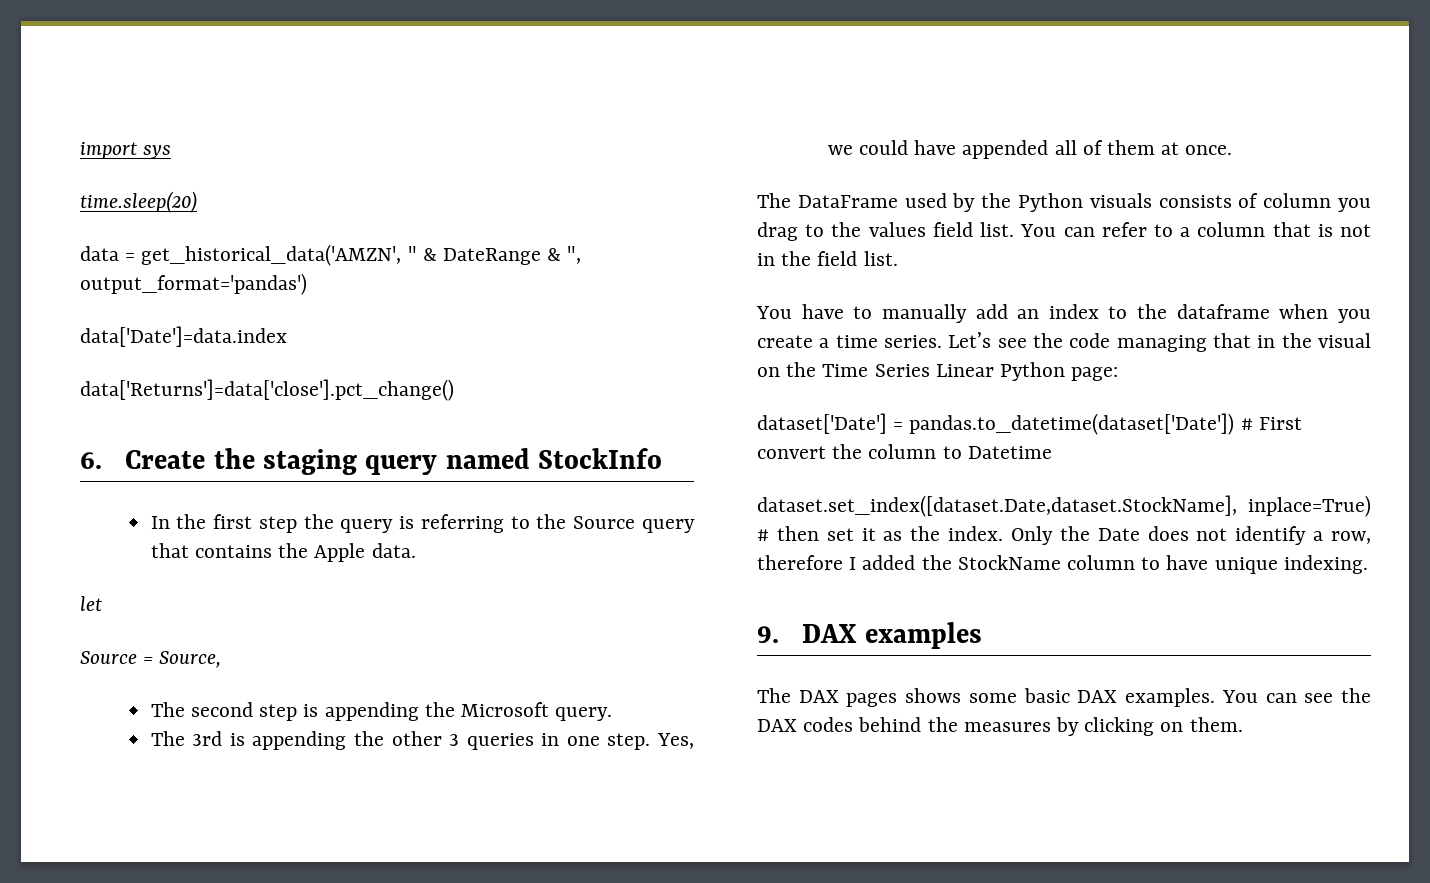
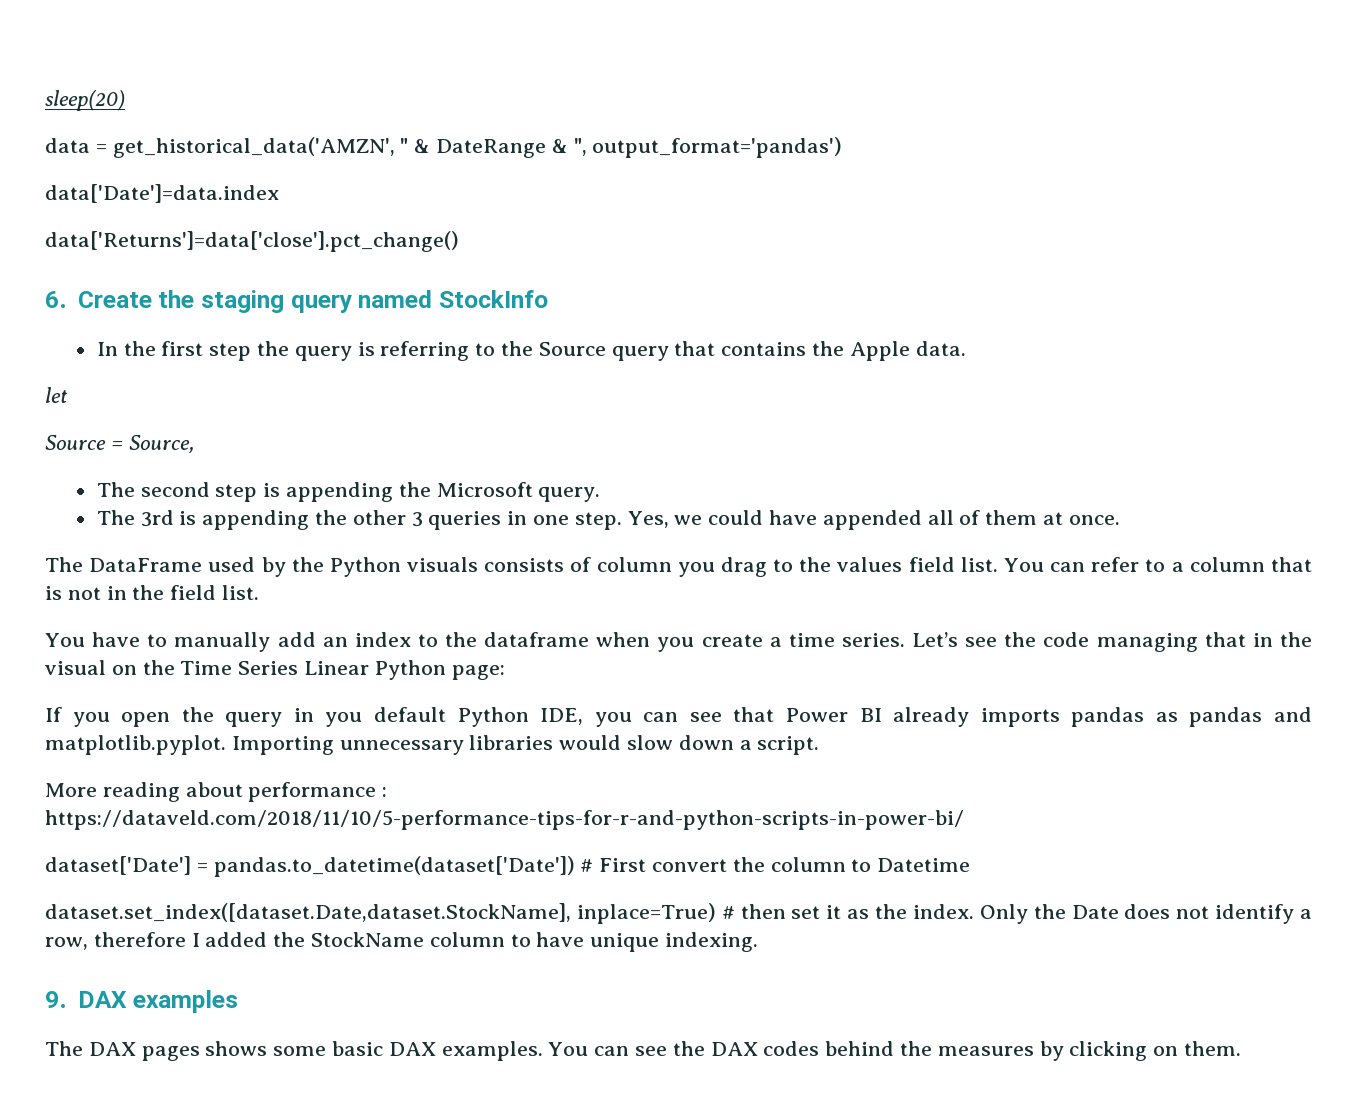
- import sys
- time.sleep(20)
+ sleep(20)
+ If you open the query in you default Python IDE, you can see that Power BI already imports pandas as pandas and matplotlib.pyplot. Importing unnecessary libraries would slow down a script.
+ More reading about performance : https://dataveld.com/2018/11/10/5-performance-tips-for-r-and-python-scripts-in-power-bi/

